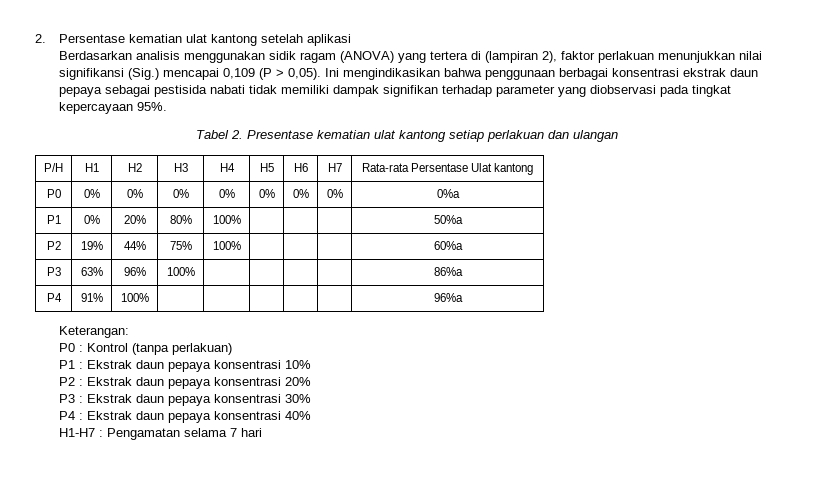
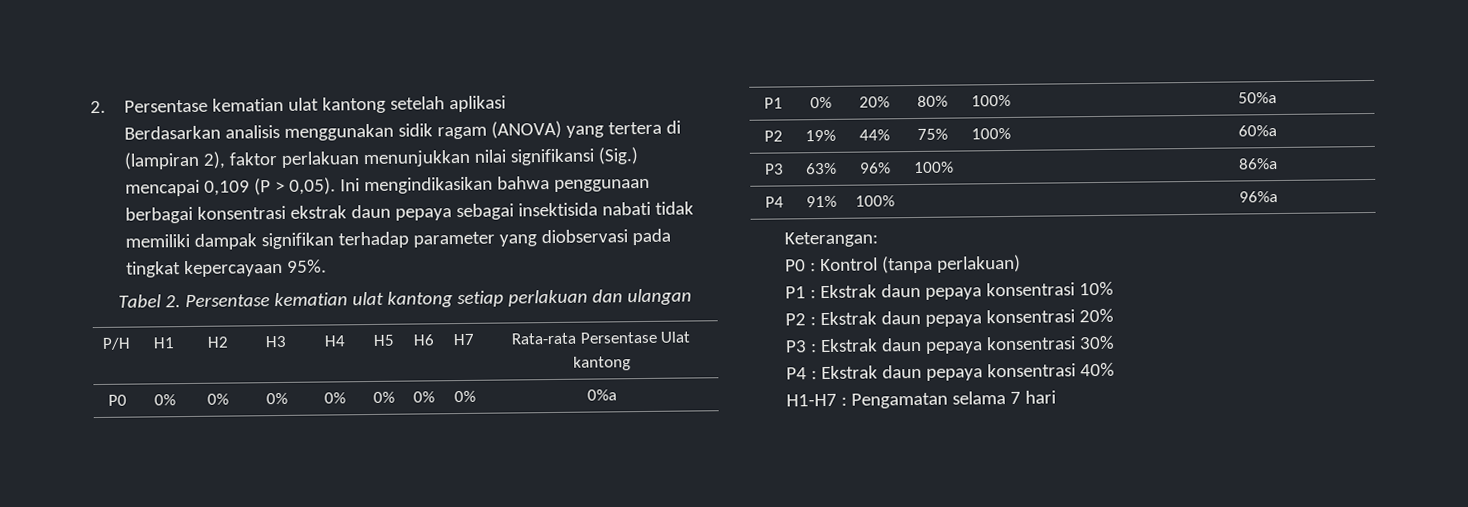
- Ini mengindikasikan bahwa penggunaan berbagai konsentrasi ekstrak daun pepaya sebagai pestisida nabati tidak memiliki dampak signifikan terhadap parameter yang diobservasi pada tingkat kepercayaan 95%.
+ Ini mengindikasikan bahwa penggunaan berbagai konsentrasi ekstrak daun pepaya sebagai insektisida nabati tidak memiliki dampak signifikan terhadap parameter yang diobservasi pada tingkat kepercayaan 95%.
- Tabel 2. Presentase kematian ulat kantong setiap perlakuan dan ulangan
+ Tabel 2. Persentase kematian ulat kantong setiap perlakuan dan ulangan

